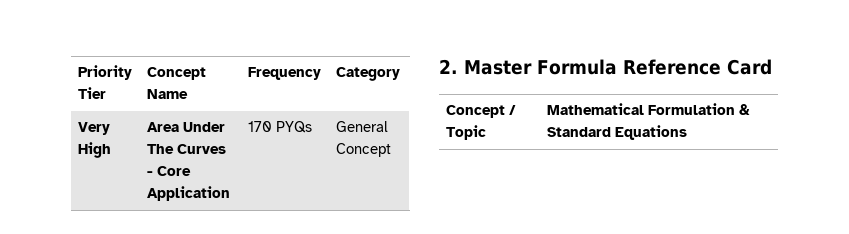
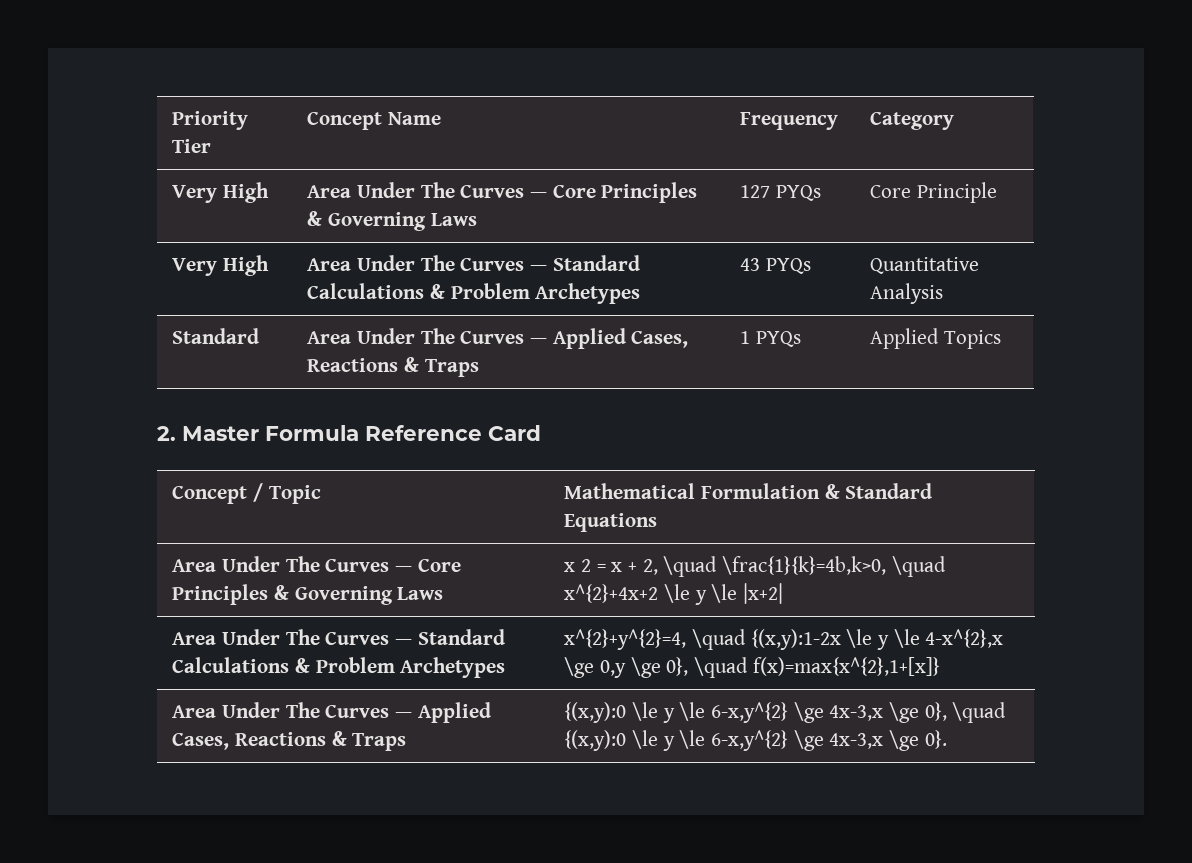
- Very High | Area Under The Curves - Core Application | 170 PYQs | General Concept
+ Very High | Area Under The Curves — Core Principles & Governing Laws | 127 PYQs | Core Principle
+ Very High | Area Under The Curves — Standard Calculations & Problem Archetypes | 43 PYQs | Quantitative Analysis
+ Standard | Area Under The Curves — Applied Cases, Reactions & Traps | 1 PYQs | Applied Topics
+ Area Under The Curves — Core Principles & Governing Laws | x 2 = x + 2, \quad \frac{1}{k}=4b,k>0, \quad x^{2}+4x+2 \le y \le |x+2|
+ Area Under The Curves — Standard Calculations & Problem Archetypes | x^{2}+y^{2}=4, \quad {(x,y):1-2x \le y \le 4-x^{2},x \ge 0,y \ge 0}, \quad f(x)=max{x^{2},1+[x]}
+ Area Under The Curves — Applied Cases, Reactions & Traps | {(x,y):0 \le y \le 6-x,y^{2} \ge 4x-3,x \ge 0}, \quad {(x,y):0 \le y \le 6-x,y^{2} \ge 4x-3,x \ge 0}.

